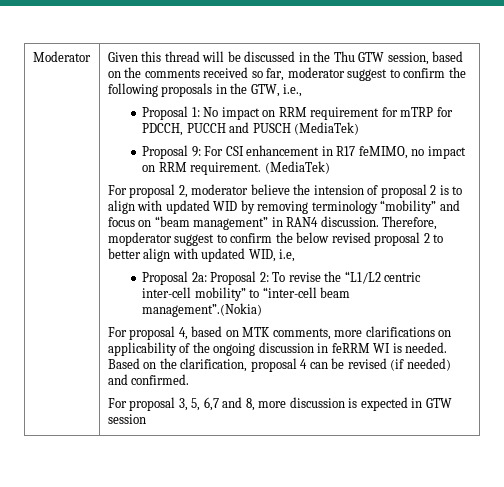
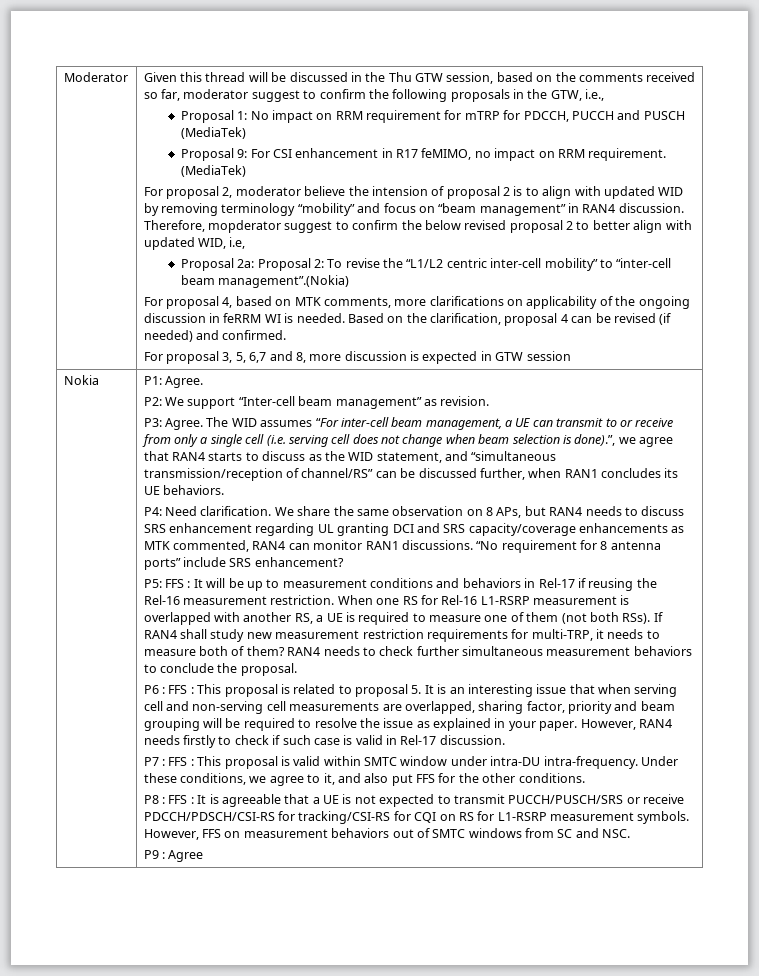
+ Nokia | P1: Agree.
+ P2: We support “Inter-cell beam management” as revision.
+ P3: Agree. The WID assumes “For inter-cell beam management, a UE can transmit to or receive from only a single cell (i.e. serving cell does not change when beam selection is done).”, we agree that RAN4 starts to discuss as the WID statement, and “simultaneous transmission/reception of channel/RS” can be discussed further, when RAN1 concludes its UE behaviors.
+ P4: Need clarification. We share the same observation on 8 APs, but RAN4 needs to discuss SRS enhancement regarding UL granting DCI and SRS capacity/coverage enhancements as MTK commented, RAN4 can monitor RAN1 discussions. “No requirement for 8 antenna ports” include SRS enhancement?
+ P5: FFS : It will be up to measurement conditions and behaviors in Rel-17 if reusing the Rel-16 measurement restriction. When one RS for Rel-16 L1-RSRP measurement is overlapped with another RS, a UE is required to measure one of them (not both RSs). If RAN4 shall study new measurement restriction requirements for multi-TRP, it needs to measure both of them? RAN4 needs to check further simultaneous measurement behaviors to conclude the proposal.
+ P6 : FFS : This proposal is related to proposal 5. It is an interesting issue that when serving cell and non-serving cell measurements are overlapped, sharing factor, priority and beam grouping will be required to resolve the issue as explained in your paper. However, RAN4 needs firstly to check if such case is valid in Rel-17 discussion.
+ P7 : FFS : This proposal is valid within SMTC window under intra-DU intra-frequency. Under these conditions, we agree to it, and also put FFS for the other conditions.
+ P8 : FFS : It is agreeable that a UE is not expected to transmit PUCCH/PUSCH/SRS or receive PDCCH/PDSCH/CSI-RS for tracking/CSI-RS for CQI on RS for L1-RSRP measurement symbols. However, FFS on measurement behaviors out of SMTC windows from SC and NSC.
+ P9 : Agree

